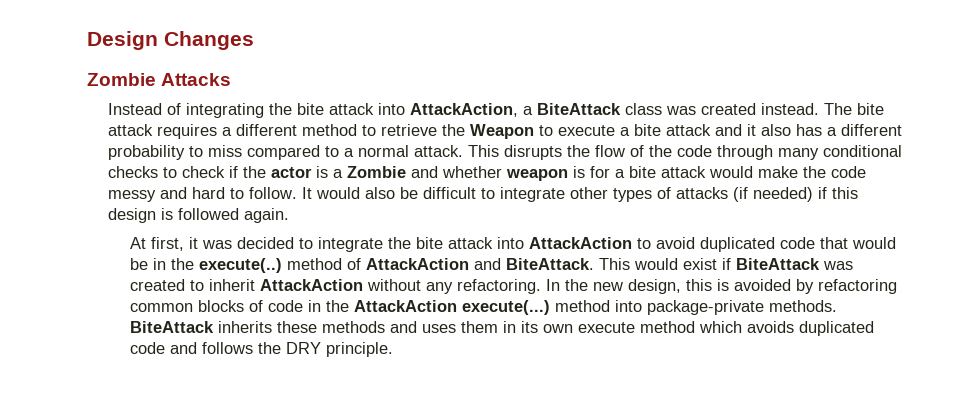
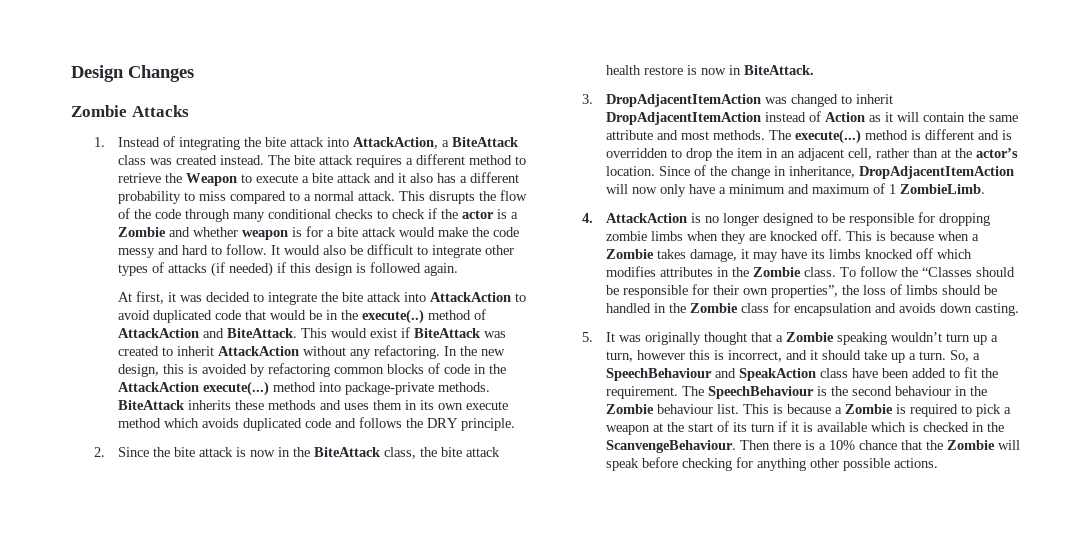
- Instead of integrating the bite attack into AttackAction, a BiteAttack class was created instead.
+ 1. Instead of integrating the bite attack into AttackAction, a BiteAttack class was created instead.
+ 2. Since the bite attack is now in the BiteAttack class, the bite attack health restore is now in BiteAttack.
+ 3. DropAdjacentItemAction was changed to inherit DropAdjacentItemAction instead of Action as it will contain the same attribute and most methods. The execute(...) method is different and is overridden to drop the item in an adjacent cell, rather than at the actor’s location. Since of the change in inheritance, DropAdjacentItemAction will now only have a minimum and maximum of 1 ZombieLimb.
+ 4. AttackAction is no longer designed to be responsible for dropping zombie limbs when they are knocked off. This is because when a Zombie takes damage, it may have its limbs knocked off which modifies attributes in the Zombie class. To follow the “Classes should be responsible for their own properties”, the loss of limbs should be handled in the Zombie class for encapsulation and avoids down casting.
+ 5. It was originally thought that a Zombie speaking wouldn’t turn up a turn, however this is incorrect, and it should take up a turn. So, a SpeechBehaviour and SpeakAction class have been added to fit the requirement. The SpeechBehaviour is the second behaviour in the Zombie behaviour list. This is because a Zombie is required to pick a weapon at the start of its turn if it is available which is checked in the ScanvengeBehaviour. Then there is a 10% chance that the Zombie will speak before checking for anything other possible actions.

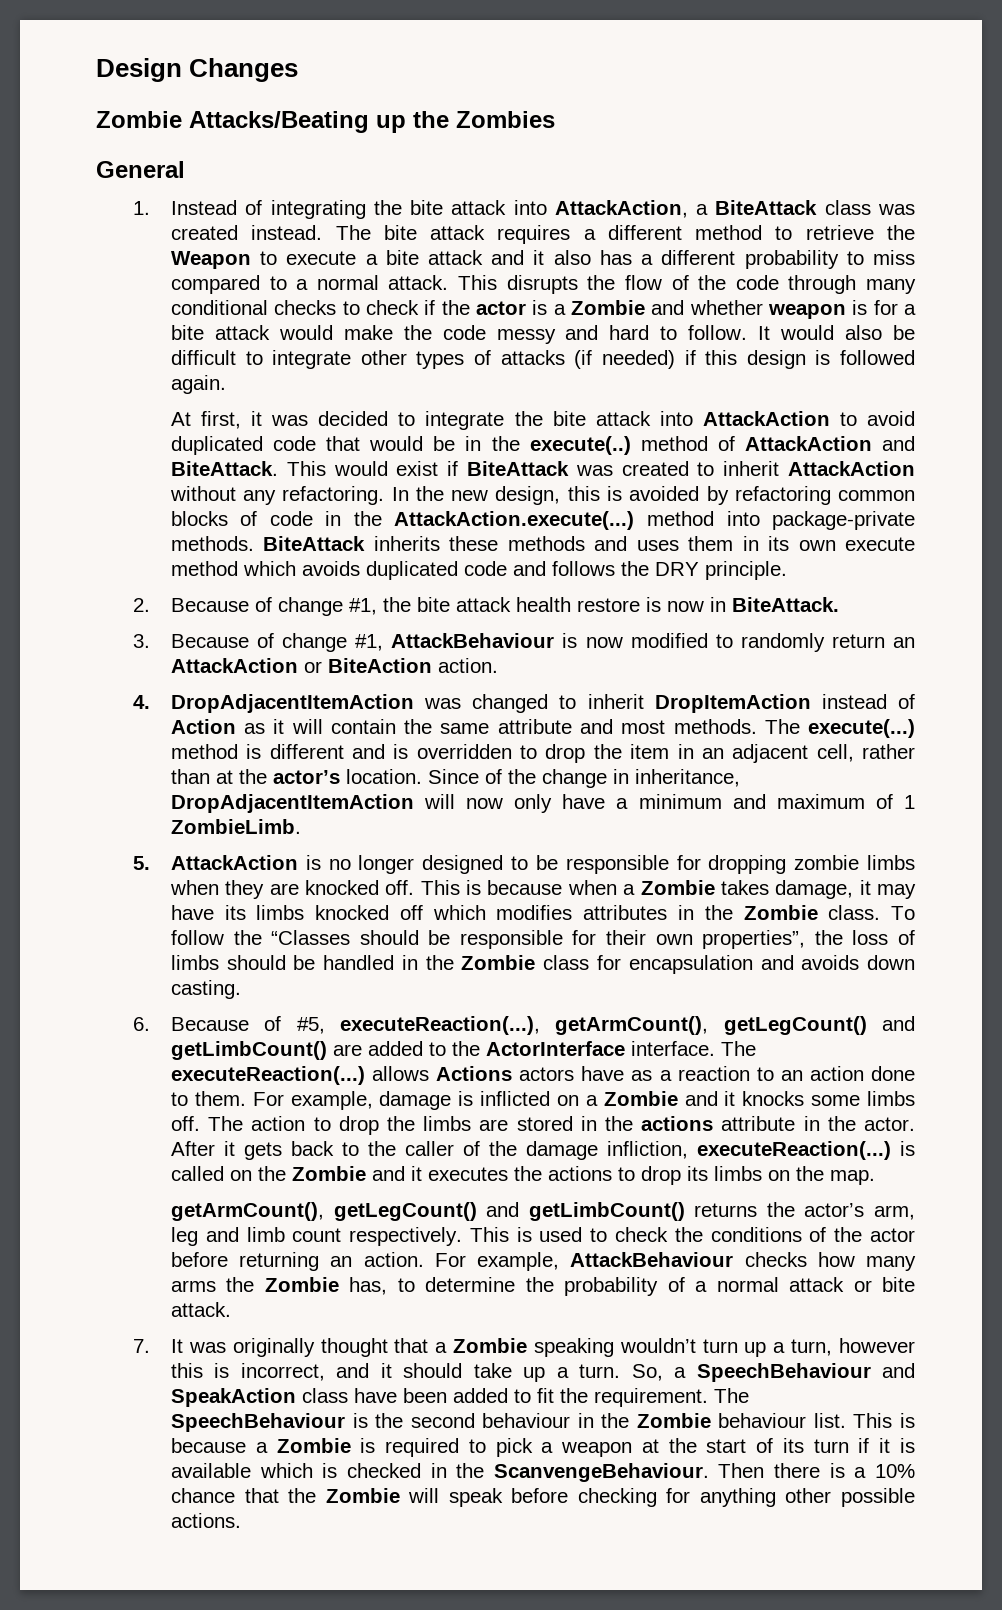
- Zombie Attacks
+ Zombie Attacks/Beating up the Zombies
+ General
- In the new design, this is avoided by refactoring common blocks of code in the AttackAction execute(...) method into package-private methods.
+ In the new design, this is avoided by refactoring common blocks of code in the AttackAction.execute(...) method into package-private methods.
- 2. Since the bite attack is now in the BiteAttack class, the bite attack health restore is now in BiteAttack.
+ 2. Because of change #1, the bite attack health restore is now in BiteAttack.
- 3. DropAdjacentItemAction was changed to inherit DropAdjacentItemAction instead of Action as it will contain the same attribute and most methods.
+ 3. Because of change #1, AttackBehaviour is now modified to randomly return an AttackAction or BiteAction action.
+ 4. DropAdjacentItemAction was changed to inherit DropItemAction instead of Action as it will contain the same attribute and most methods.
- 4. AttackAction is no longer designed to be responsible for dropping zombie limbs when they are knocked off.
+ 5. AttackAction is no longer designed to be responsible for dropping zombie limbs when they are knocked off.
- 5. It was originally thought that a Zombie speaking wouldn’t turn up a turn, however this is incorrect, and it should take up a turn.
+ 6. Because of #5, executeReaction(...), getArmCount(), getLegCount() and getLimbCount() are added to the ActorInterface interface. The executeReaction(...) allows Actions actors have as a reaction to an action done to them. For example, damage is inflicted on a Zombie and it knocks some limbs off. The action to drop the limbs are stored in the actions attribute in the actor. After it gets back to the caller of the damage infliction, executeReaction(...) is called on the Zombie and it executes the actions to drop its limbs on the map.
+ getArmCount(), getLegCount() and getLimbCount() returns the actor’s arm, leg and limb count respectively. This is used to check the conditions of the actor before returning an action. For example, AttackBehaviour checks how many arms the Zombie has, to determine the probability of a normal attack or bite attack.
+ 7. It was originally thought that a Zombie speaking wouldn’t turn up a turn, however this is incorrect, and it should take up a turn.

